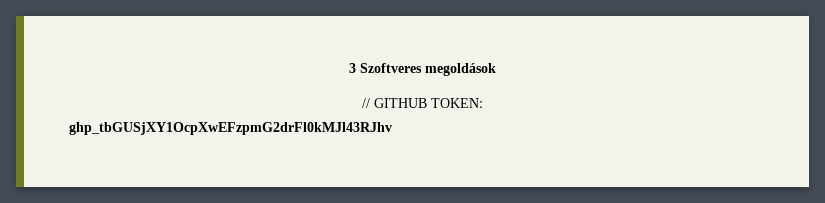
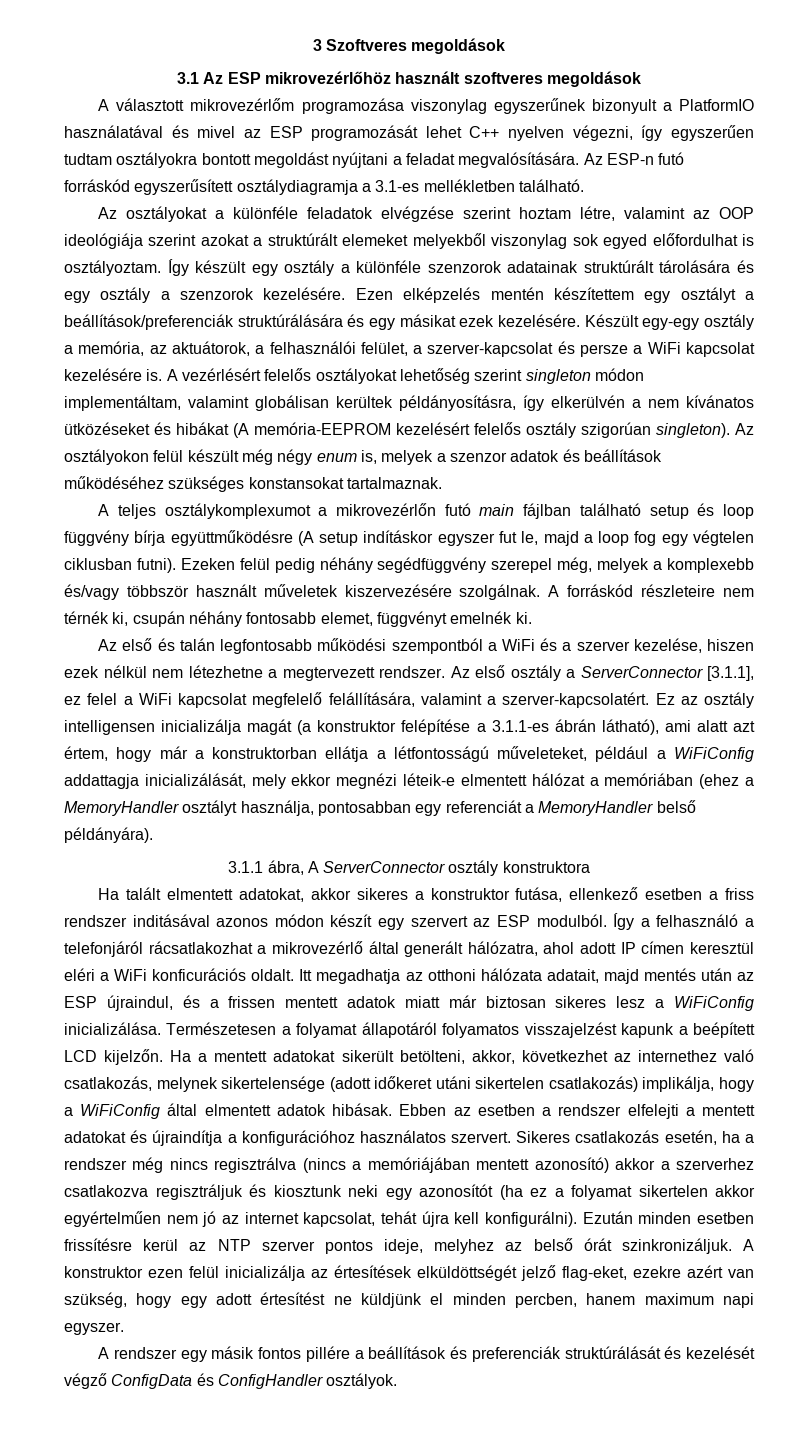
- // GITHUB TOKEN:
- 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
+ 3.1 Az ESP mikrovezérlőhöz használt szoftveres megoldások
+ A választott mikrovezérlőm programozása viszonylag egyszerűnek bizonyult a PlatformIO használatával és mivel az ESP programozását lehet C++ nyelven végezni, így egyszerűen tudtam osztályokra bontott megoldást nyújtani a feladat megvalósítására. Az ESP-n futó forráskód egyszerűsített osztálydiagramja a 3.1-es mellékletben található.
+ Az osztályokat a különféle feladatok elvégzése szerint hoztam létre, valamint az OOP ideológiája szerint azokat a struktúrált elemeket melyekből viszonylag sok egyed előfordulhat is osztályoztam. Így készült egy osztály a különféle szenzorok adatainak struktúrált tárolására és egy osztály a szenzorok kezelésére. Ezen elképzelés mentén készítettem egy osztályt a beállítások/preferenciák struktúrálására és egy másikat ezek kezelésére. Készült egy-egy osztály a memória, az aktuátorok, a felhasználói felület, a szerver-kapcsolat és persze a WiFi kapcsolat kezelésére is. A vezérlésért felelős osztályokat lehetőség szerint singleton módon implementáltam, valamint globálisan kerültek példányosításra, így elkerülvén a nem kívánatos ütközéseket és hibákat (A memória-EEPROM kezelésért felelős osztály szigorúan singleton). Az osztályokon felül készült még négy enum is, melyek a szenzor adatok és beállítások működéséhez szükséges konstansokat tartalmaznak.
+ A teljes osztálykomplexumot a mikrovezérlőn futó main fájlban található setup és loop függvény bírja együttműködésre (A setup indításkor egyszer fut le, majd a loop fog egy végtelen ciklusban futni). Ezeken felül pedig néhány segédfüggvény szerepel még, melyek a komplexebb és/vagy többször használt műveletek kiszervezésére szolgálnak. A forráskód részleteire nem térnék ki, csupán néhány fontosabb elemet, függvényt emelnék ki.
+ Az első és talán legfontosabb működési szempontból a WiFi és a szerver kezelése, hiszen ezek nélkül nem létezhetne a megtervezett rendszer. Az első osztály a ServerConnector [3.1.1], ez felel a WiFi kapcsolat megfelelő felállítására, valamint a szerver-kapcsolatért. Ez az osztály intelligensen inicializálja magát (a konstruktor felépítése a 3.1.1-es ábrán látható), ami alatt azt értem, hogy már a konstruktorban ellátja a létfontosságú műveleteket, például a WiFiConfig addattagja inicializálását, mely ekkor megnézi léteik-e elmentett hálózat a memóriában (ehez a MemoryHandler osztályt használja, pontosabban egy referenciát a MemoryHandler belső példányára).
+ 3.1.1 ábra, A ServerConnector osztály konstruktora
+ Ha talált elmentett adatokat, akkor sikeres a konstruktor futása, ellenkező esetben a friss rendszer inditásával azonos módon készít egy szervert az ESP modulból. Így a felhasználó a telefonjáról rácsatlakozhat a mikrovezérlő által generált hálózatra, ahol adott IP címen keresztül eléri a WiFi konficurációs oldalt. Itt megadhatja az otthoni hálózata adatait, majd mentés után az ESP újraindul, és a frissen mentett adatok miatt már biztosan sikeres lesz a WiFiConfig inicializálása. Természetesen a folyamat állapotáról folyamatos visszajelzést kapunk a beépített LCD kijelzőn. Ha a mentett adatokat sikerült betölteni, akkor, következhet az internethez való csatlakozás, melynek sikertelensége (adott időkeret utáni sikertelen csatlakozás) implikálja, hogy a WiFiConfig által elmentett adatok hibásak. Ebben az esetben a rendszer elfelejti a mentett adatokat és újraindítja a konfigurációhoz használatos szervert. Sikeres csatlakozás esetén, ha a rendszer még nincs regisztrálva (nincs a memóriájában mentett azonosító) akkor a szerverhez csatlakozva regisztráljuk és kiosztunk neki egy azonosítót (ha ez a folyamat sikertelen akkor egyértelműen nem jó az internet kapcsolat, tehát újra kell konfigurálni). Ezután minden esetben frissítésre kerül az NTP szerver pontos ideje, melyhez az belső órát szinkronizáljuk. A konstruktor ezen felül inicializálja az értesítések elküldöttségét jelző flag-eket, ezekre azért van szükség, hogy egy adott értesítést ne küldjünk el minden percben, hanem maximum napi egyszer.
+ A rendszer egy másik fontos pillére a beállítások és preferenciák struktúrálását és kezelését végző ConfigData és ConfigHandler osztályok.

